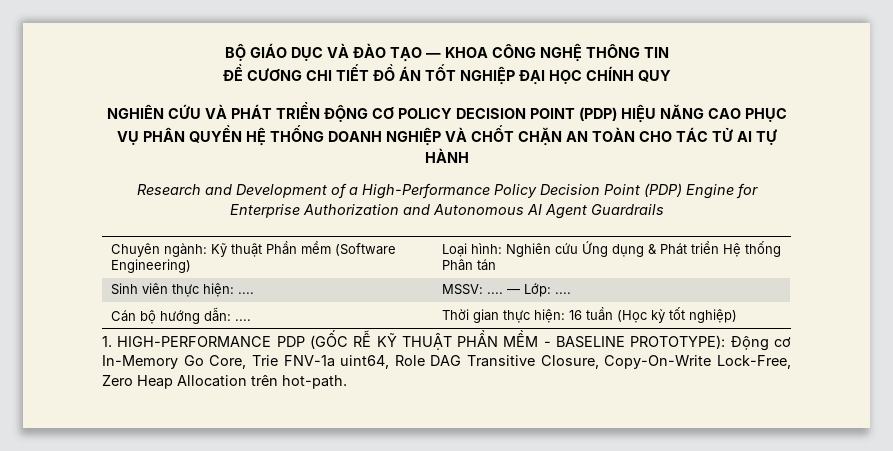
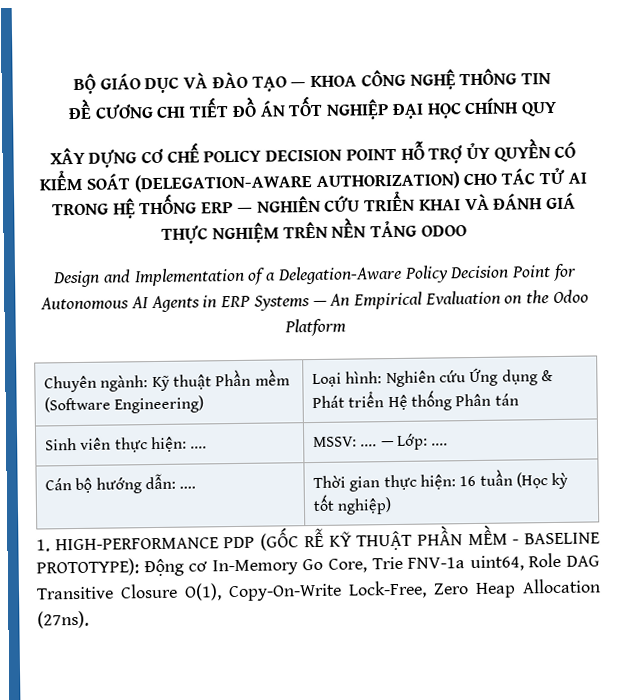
- NGHIÊN CỨU VÀ PHÁT TRIỂN ĐỘNG CƠ POLICY DECISION POINT (PDP) HIỆU NĂNG CAO PHỤC VỤ PHÂN QUYỀN HỆ THỐNG DOANH NGHIỆP VÀ CHỐT CHẶN AN TOÀN CHO TÁC TỬ AI TỰ HÀNH
- Research and Development of a High-Performance Policy Decision Point (PDP) Engine for Enterprise Authorization and Autonomous AI Agent Guardrails
+ XÂY DỰNG CƠ CHẾ POLICY DECISION POINT HỖ TRỢ ỦY QUYỀN CÓ KIỂM SOÁT (DELEGATION-AWARE AUTHORIZATION) CHO TÁC TỬ AI TRONG HỆ THỐNG ERP — NGHIÊN CỨU TRIỂN KHAI VÀ ĐÁNH GIÁ THỰC NGHIỆM TRÊN NỀN TẢNG ODOO
+ Design and Implementation of a Delegation-Aware Policy Decision Point for Autonomous AI Agents in ERP Systems — An Empirical Evaluation on the Odoo Platform
- 1. HIGH-PERFORMANCE PDP (GỐC RỄ KỸ THUẬT PHẦN MỀM - BASELINE PROTOTYPE): Động cơ In-Memory Go Core, Trie FNV-1a uint64, Role DAG Transitive Closure, Copy-On-Write Lock-Free, Zero Heap Allocation trên hot-path.
+ 1. HIGH-PERFORMANCE PDP (GỐC RỄ KỸ THUẬT PHẦN MỀM - BASELINE PROTOTYPE): Động cơ In-Memory Go Core, Trie FNV-1a uint64, Role DAG Transitive Closure O(1), Copy-On-Write Lock-Free, Zero Heap Allocation (27ns).

